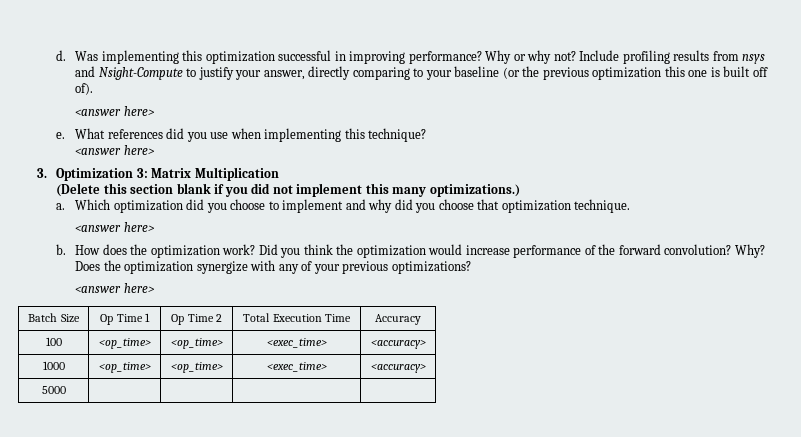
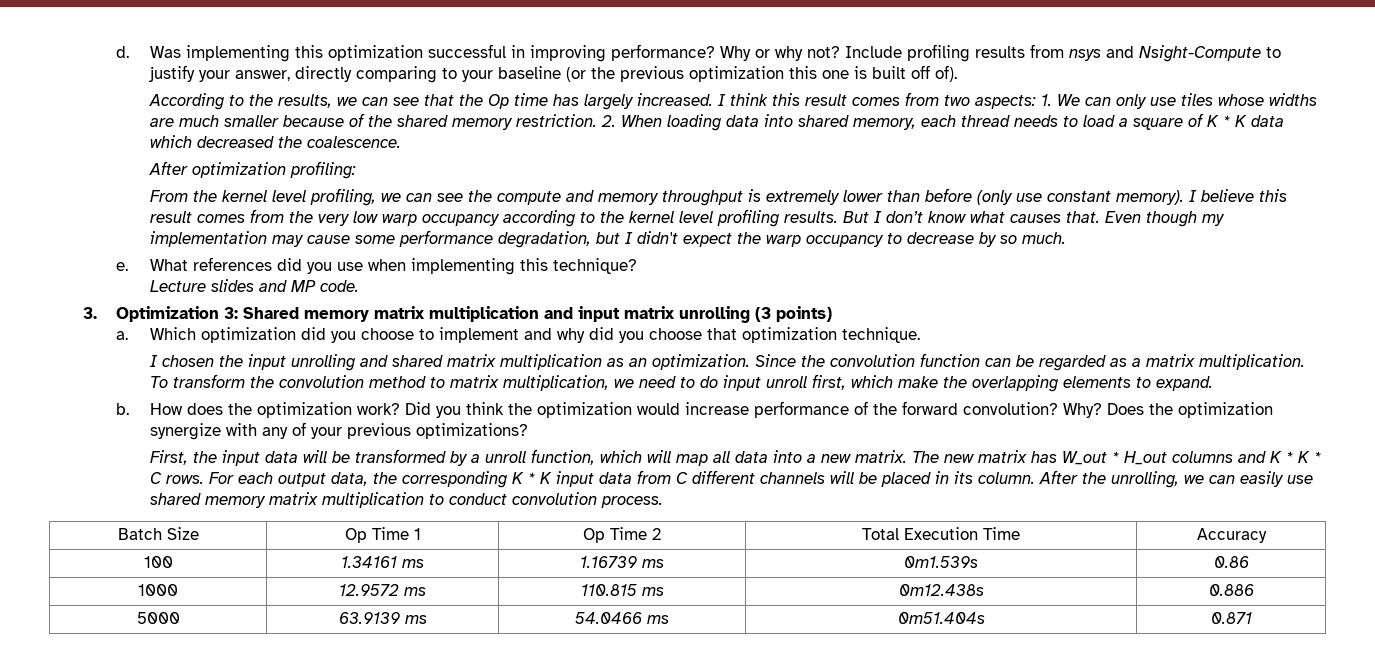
  Include profiling results from nsys and Nsight-Compute to justify your answer, directly comparing to your baseline (or the previous optimization this one is built off of).
- <answer here>
+ According to the results, we can see that the Op time has largely increased. I think this result comes from two aspects: 1. We can only use tiles whose widths are much smaller because of the shared memory restriction. 2. When loading data into shared memory, each thread needs to load a square of K * K data which decreased the coalescence.
+ After optimization profiling:
+ From the kernel level profiling, we can see the compute and memory throughput is extremely lower than before (only use constant memory). I believe this result comes from the very low warp occupancy according to the kernel level profiling results. But I don’t know what causes that. Even though my implementation may cause some performance degradation, but I didn't expect the warp occupancy to decrease by so much.
  What references did you use when implementing this technique?
- <answer here>
- 3. Optimization 3: Matrix Multiplication
- (Delete this section blank if you did not implement this many optimizations.)
+ Lecture slides and MP code.
+ 3. Optimization 3: Shared memory matrix multiplication and input matrix unrolling (3 points)
  Which optimization did you choose to implement and why did you choose that optimization technique.
- <answer here>
+ I chosen the input unrolling and shared matrix multiplication as an optimization. Since the convolution function can be regarded as a matrix multiplication. To transform the convolution method to matrix multiplication, we need to do input unroll first, which make the overlapping elements to expand.
  Does the optimization synergize with any of your previous optimizations?
- <answer here>
+ First, the input data will be transformed by a unroll function, which will map all data into a new matrix. The new matrix has W_out * H_out columns and K * K * C rows. For each output data, the corresponding K * K input data from C different channels will be placed in its column. After the unrolling, we can easily use shared memory matrix multiplication to conduct convolution process.
- 100 | <op_time> | <op_time> | <exec_time> | <accuracy>
- 1000 | <op_time> | <op_time> | <exec_time> | <accuracy>
- 5000 | | | |
+ 100 | 1.34161 ms | 1.16739 ms | 0m1.539s | 0.86
+ 1000 | 12.9572 ms | 110.815 ms | 0m12.438s | 0.886
+ 5000 | 63.9139 ms | 54.0466 ms | 0m51.404s | 0.871

